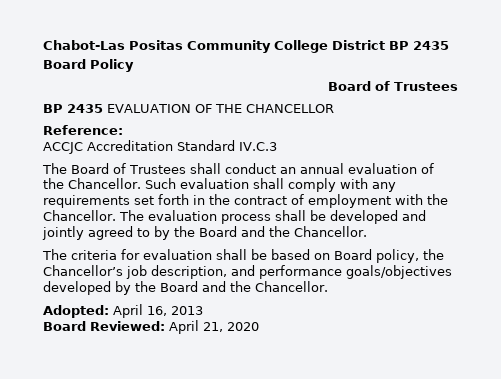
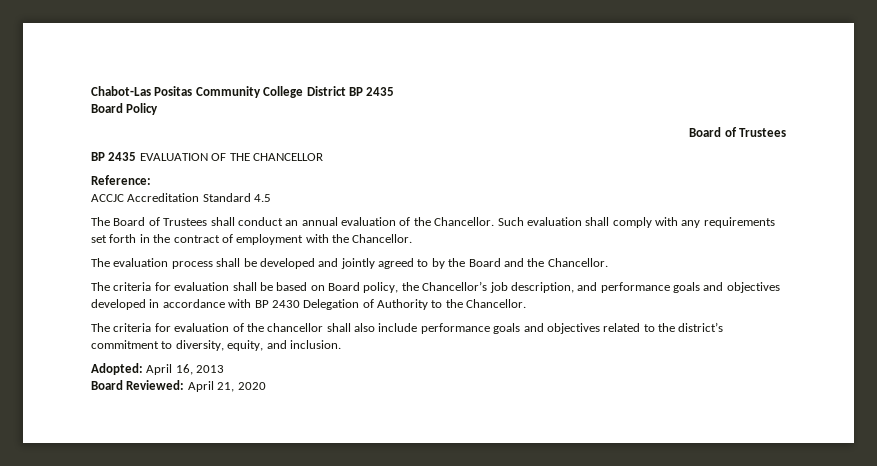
- ACCJC Accreditation Standard IV.C.3
+ ACCJC Accreditation Standard 4.5
- Such evaluation shall comply with any requirements set forth in the contract of employment with the Chancellor. The evaluation process shall be developed and jointly agreed to by the Board and the Chancellor.
+ Such evaluation shall comply with any requirements set forth in the contract of employment with the Chancellor.
+ The evaluation process shall be developed and jointly agreed to by the Board and the Chancellor.
- The criteria for evaluation shall be based on Board policy, the Chancellor’s job description, and performance goals/objectives developed by the Board and the Chancellor.
+ The criteria for evaluation shall be based on Board policy, the Chancellor’s job description, and performance goals and objectives developed in accordance with BP 2430 Delegation of Authority to the Chancellor.
+ The criteria for evaluation of the chancellor shall also include performance goals and objectives related to the district’s commitment to diversity, equity, and inclusion.

